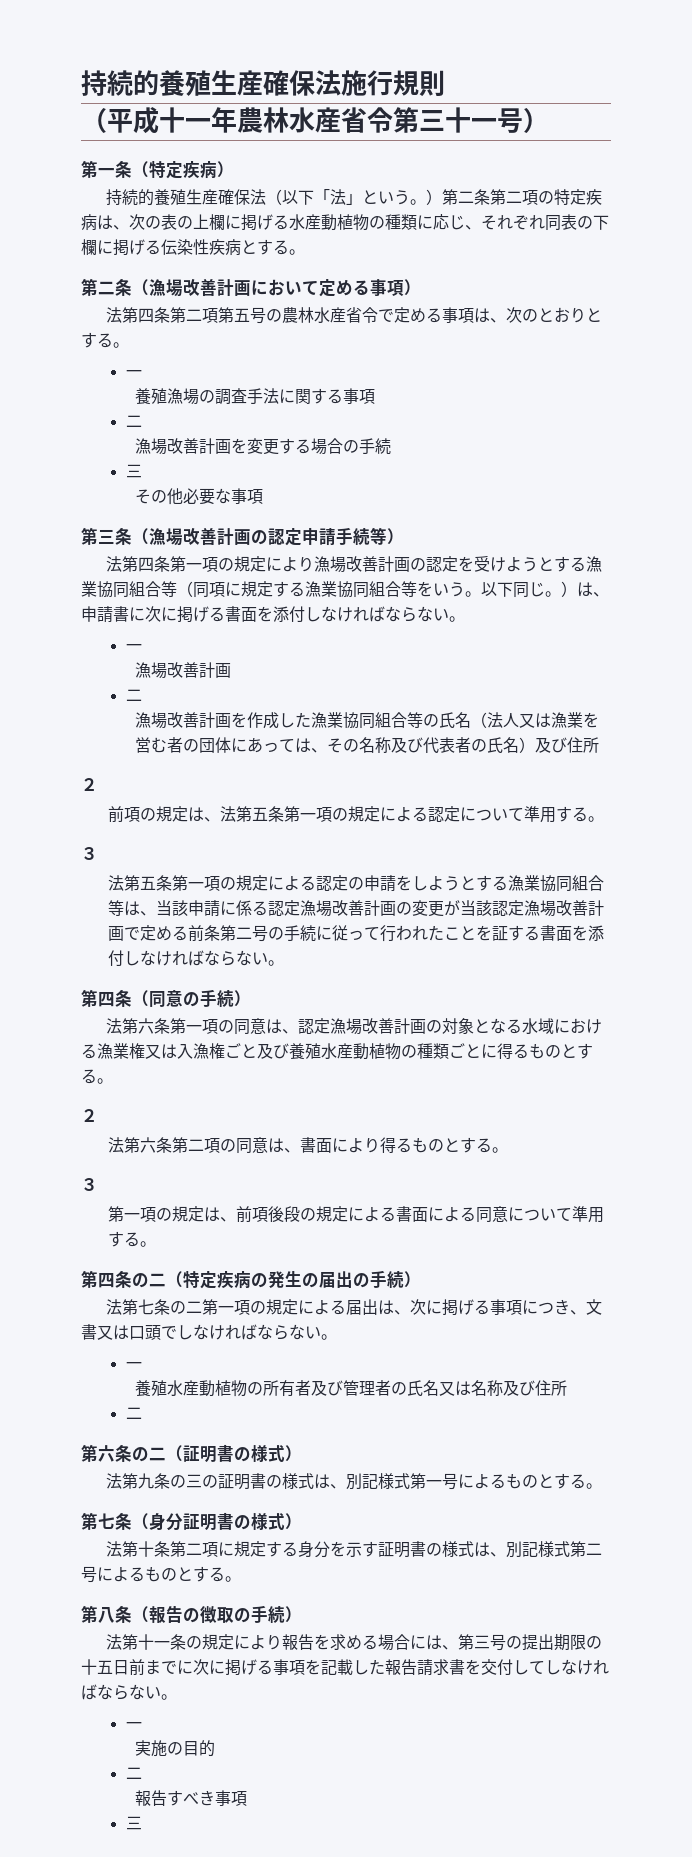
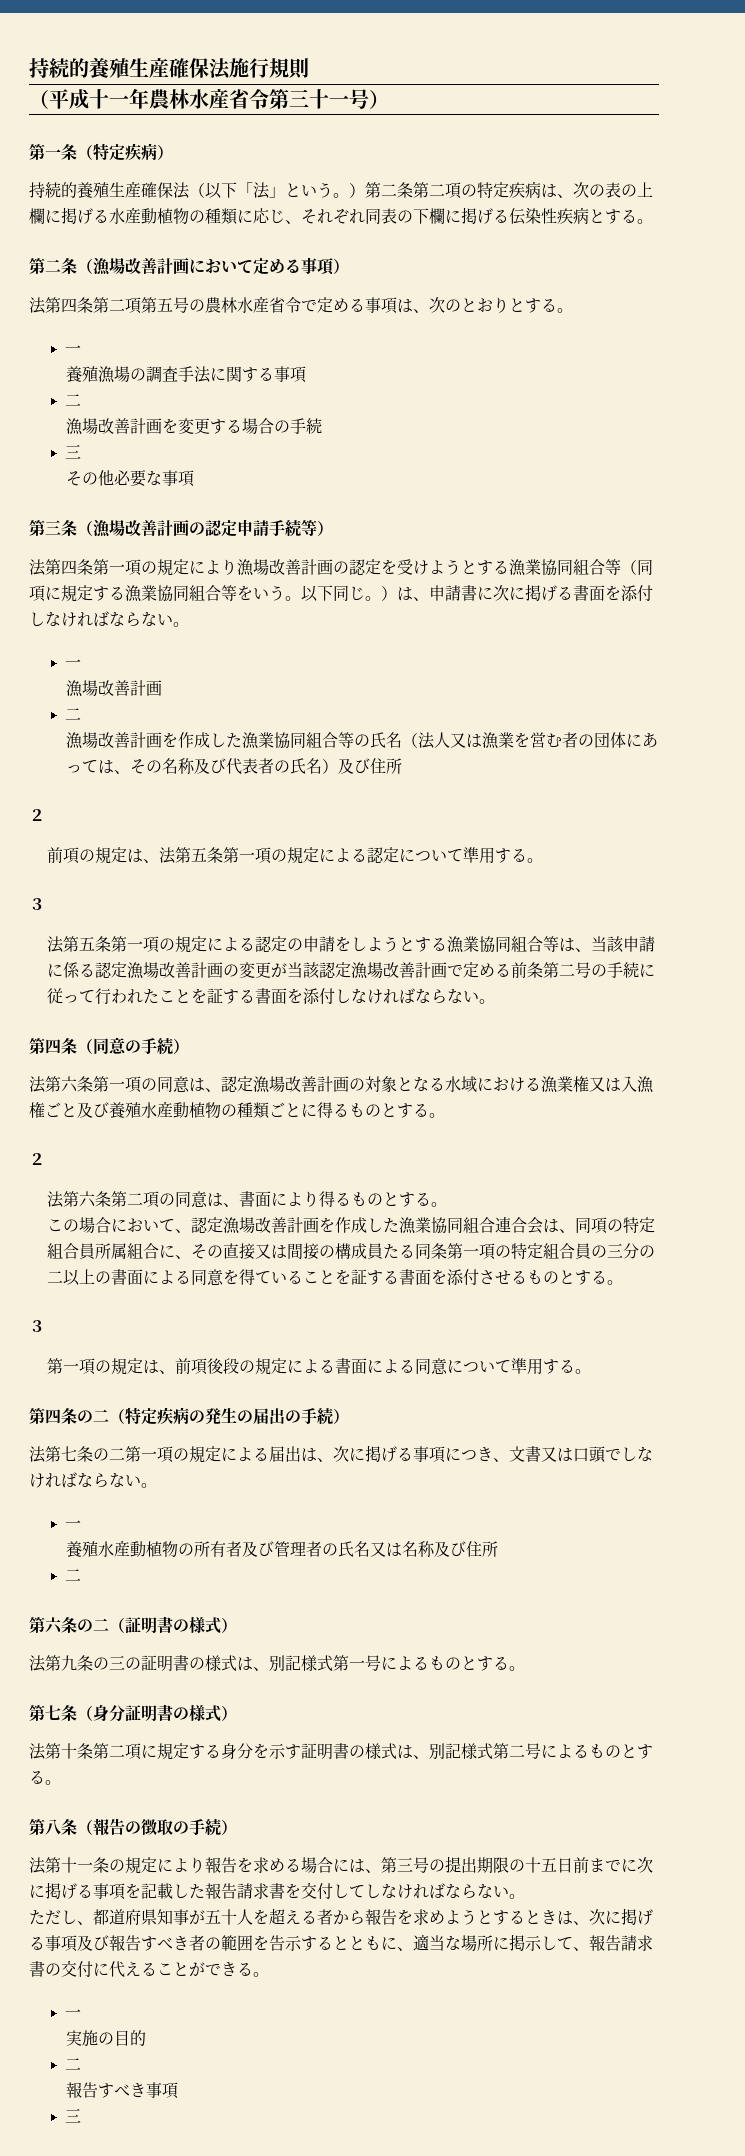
+ この場合において、認定漁場改善計画を作成した漁業協同組合連合会は、同項の特定組合員所属組合に、その直接又は間接の構成員たる同条第一項の特定組合員の三分の二以上の書面による同意を得ていることを証する書面を添付させるものとする。
+ ただし、都道府県知事が五十人を超える者から報告を求めようとするときは、次に掲げる事項及び報告すべき者の範囲を告示するとともに、適当な場所に掲示して、報告請求書の交付に代えることができる。

